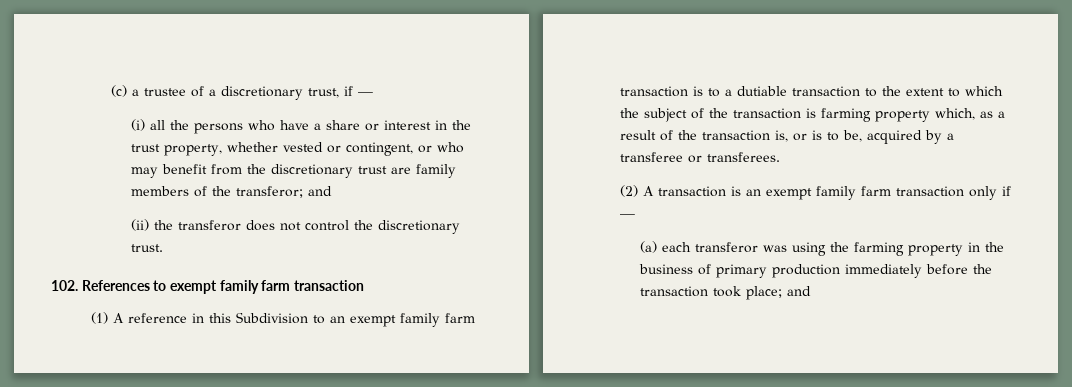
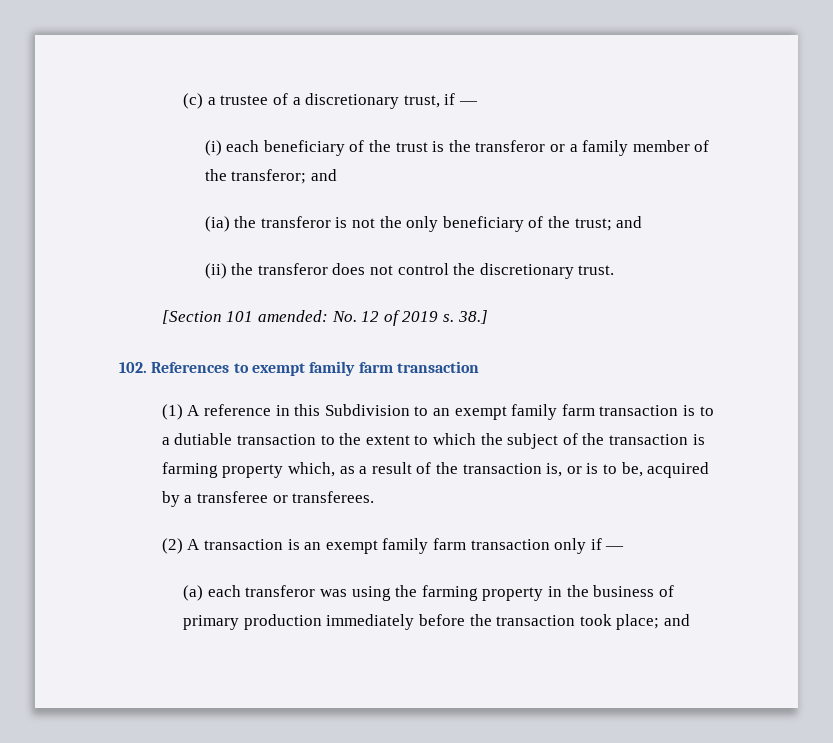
- (i) all the persons who have a share or interest in the trust property, whether vested or contingent, or who may benefit from the discretionary trust are family members of the transferor; and
+ (i) each beneficiary of the trust is the transferor or a family member of the transferor; and
+ (ia) the transferor is not the only beneficiary of the trust; and
+ [Section 101 amended: No. 12 of 2019 s. 38.]

